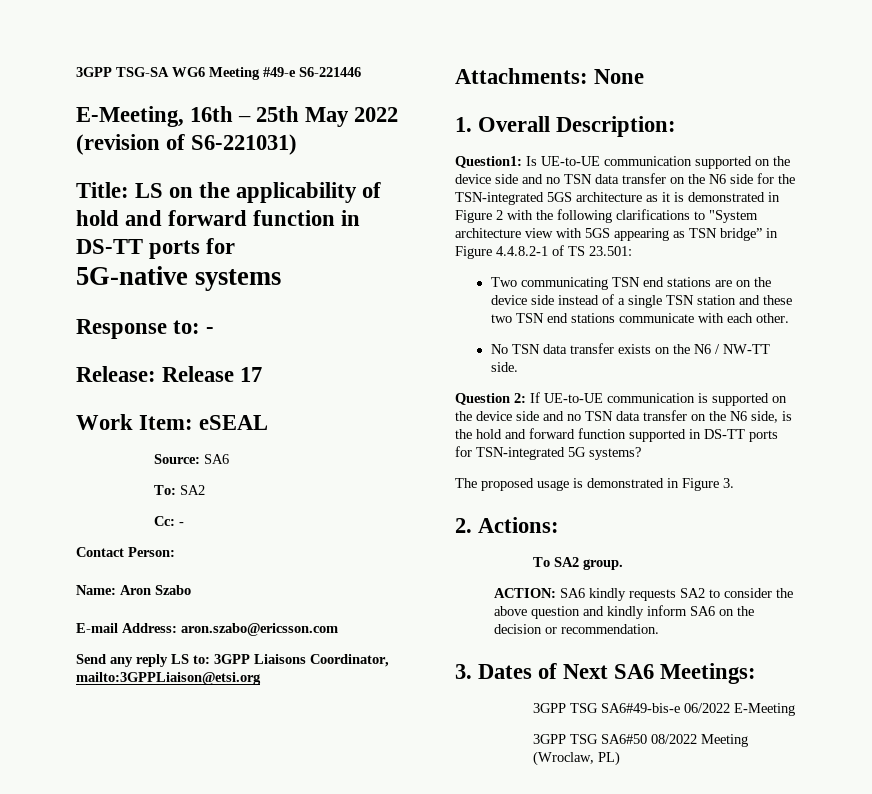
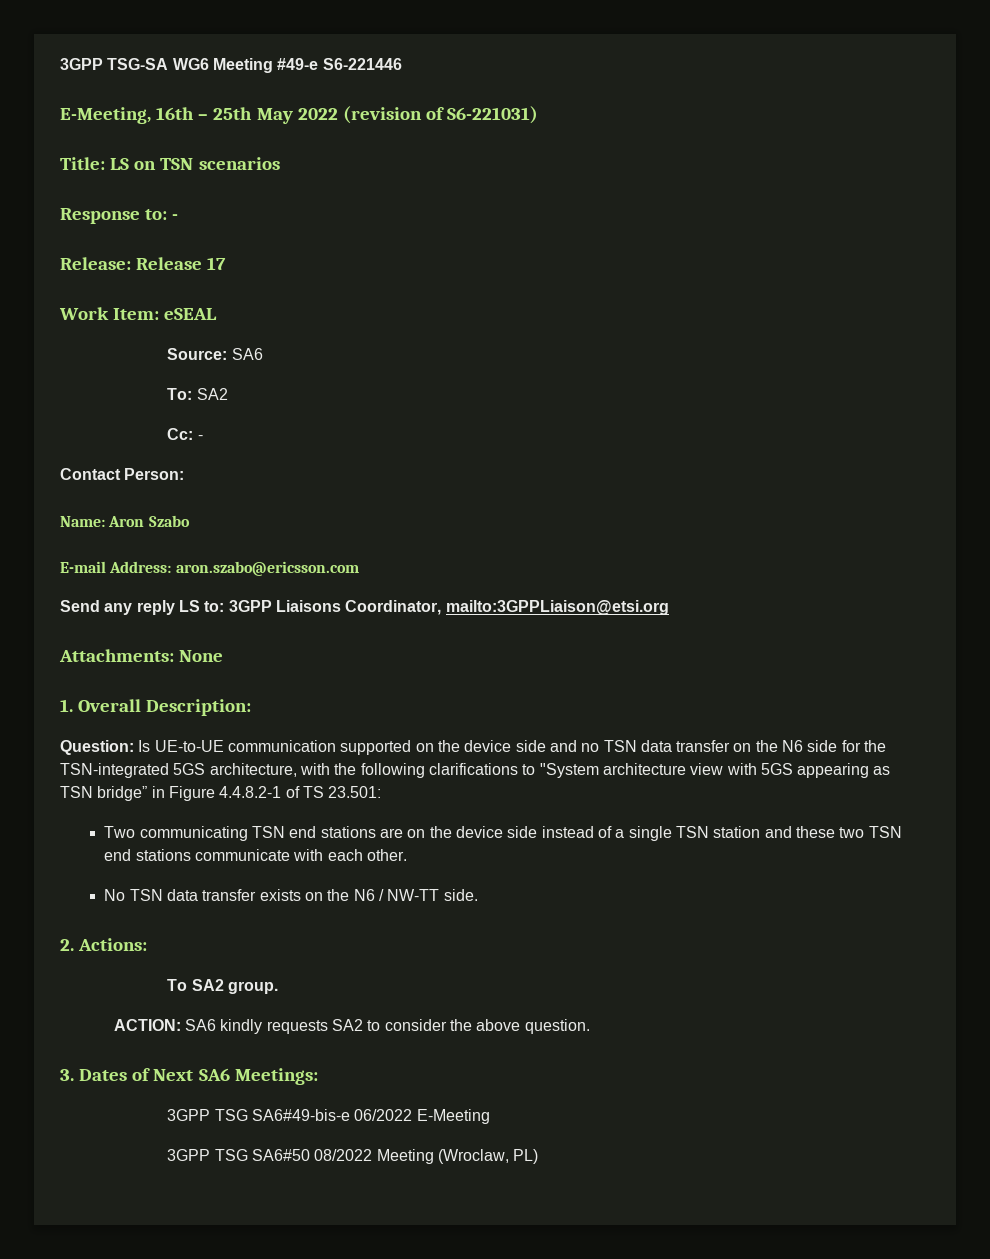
- Title: LS on the applicability of hold and forward function in DS-TT ports for
- 5G-native systems
+ Title: LS on TSN scenarios
- Question1: Is UE-to-UE communication supported on the device side and no TSN data transfer on the N6 side for the TSN-integrated 5GS architecture as it is demonstrated in Figure 2 with the following clarifications to "System architecture view with 5GS appearing as TSN bridge” in Figure 4.4.8.2-1 of TS 23.501:
+ Question: Is UE-to-UE communication supported on the device side and no TSN data transfer on the N6 side for the TSN-integrated 5GS architecture, with the following clarifications to "System architecture view with 5GS appearing as TSN bridge” in Figure 4.4.8.2-1 of TS 23.501:
- Question 2: If UE-to-UE communication is supported on the device side and no TSN data transfer on the N6 side, is the hold and forward function supported in DS-TT ports for TSN-integrated 5G systems?
- The proposed usage is demonstrated in Figure 3.
- ACTION: SA6 kindly requests SA2 to consider the above question and kindly inform SA6 on the decision or recommendation.
+ ACTION: SA6 kindly requests SA2 to consider the above question.

